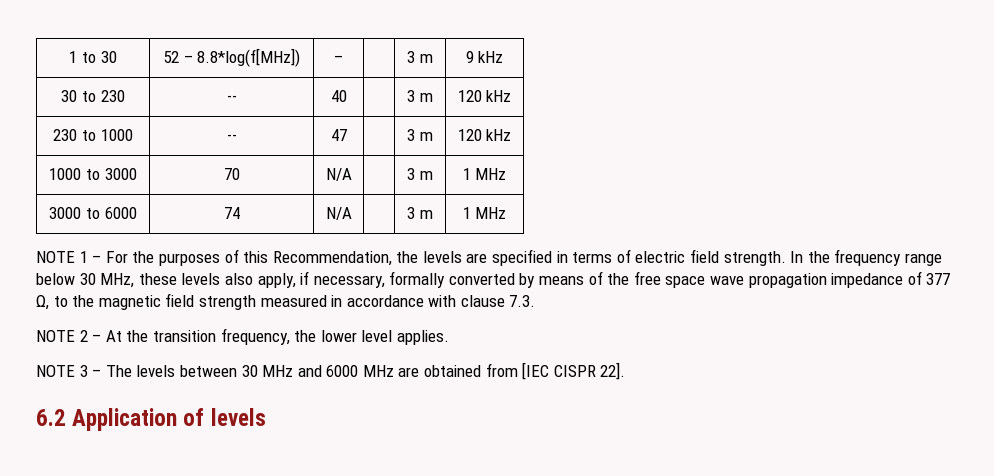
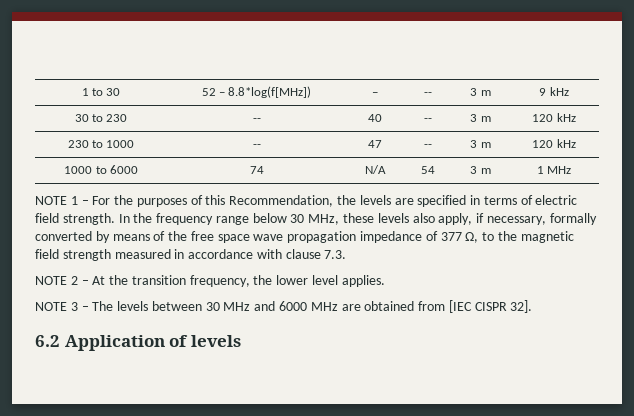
- 1 to 30 | 52 – 8.8*log(f[MHz]) | – | | 3 m | 9 kHz
+ 1 to 30 | 52 – 8.8*log(f[MHz]) | – | -- | 3 m | 9 kHz
- 30 to 230 | -- | 40 | | 3 m | 120 kHz
+ 30 to 230 | -- | 40 | -- | 3 m | 120 kHz
- 230 to 1000 | -- | 47 | | 3 m | 120 kHz
+ 230 to 1000 | -- | 47 | -- | 3 m | 120 kHz
- 1000 to 3000 | 70 | N/A | | 3 m | 1 MHz
- 3000 to 6000 | 74 | N/A | | 3 m | 1 MHz
+ 1000 to 6000 | 74 | N/A | 54 | 3 m | 1 MHz
- NOTE 3 – The levels between 30 MHz and 6000 MHz are obtained from [IEC CISPR 22].
+ NOTE 3 – The levels between 30 MHz and 6000 MHz are obtained from [IEC CISPR 32].

